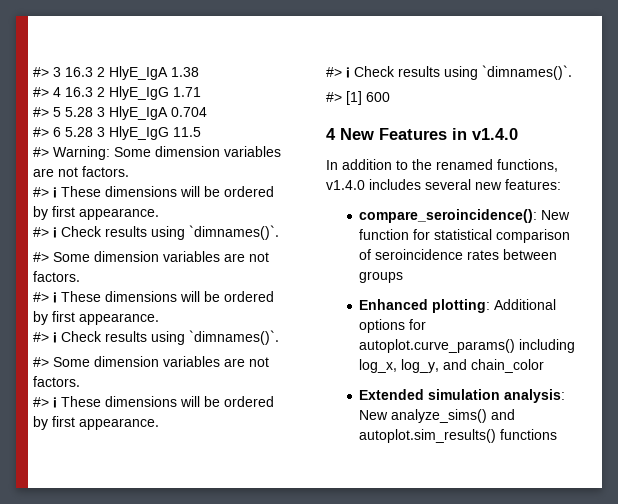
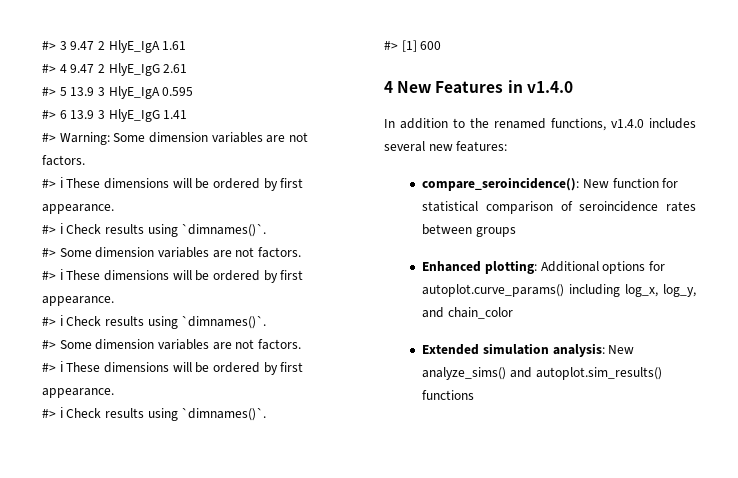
- #> 3 16.3 2 HlyE_IgA 1.38
+ #> 3 9.47 2 HlyE_IgA 1.61
- #> 4 16.3 2 HlyE_IgG 1.71
+ #> 4 9.47 2 HlyE_IgG 2.61
- #> 5 5.28 3 HlyE_IgA 0.704
+ #> 5 13.9 3 HlyE_IgA 0.595
- #> 6 5.28 3 HlyE_IgG 11.5
+ #> 6 13.9 3 HlyE_IgG 1.41

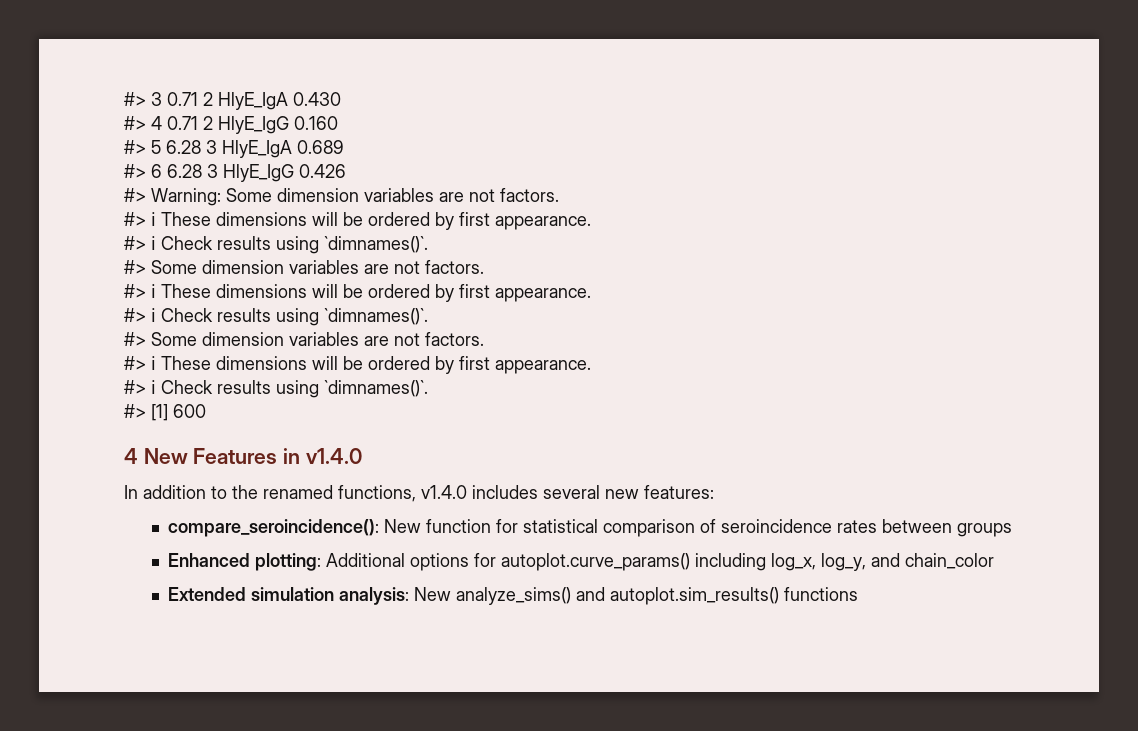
- #> 3 9.47 2 HlyE_IgA 1.61
+ #> 3 0.71 2 HlyE_IgA 0.430
- #> 4 9.47 2 HlyE_IgG 2.61
+ #> 4 0.71 2 HlyE_IgG 0.160
- #> 5 13.9 3 HlyE_IgA 0.595
+ #> 5 6.28 3 HlyE_IgA 0.689
- #> 6 13.9 3 HlyE_IgG 1.41
+ #> 6 6.28 3 HlyE_IgG 0.426

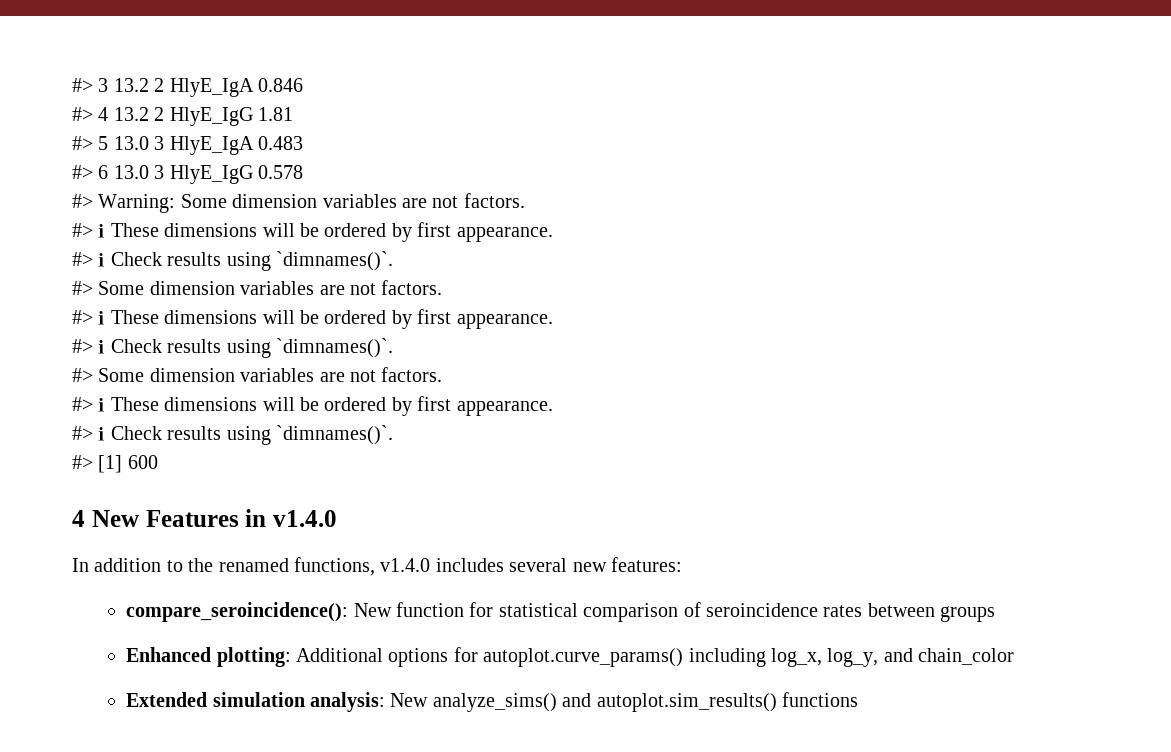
- #> 3 0.71 2 HlyE_IgA 0.430
+ #> 3 13.2 2 HlyE_IgA 0.846
- #> 4 0.71 2 HlyE_IgG 0.160
+ #> 4 13.2 2 HlyE_IgG 1.81
- #> 5 6.28 3 HlyE_IgA 0.689
+ #> 5 13.0 3 HlyE_IgA 0.483
- #> 6 6.28 3 HlyE_IgG 0.426
+ #> 6 13.0 3 HlyE_IgG 0.578

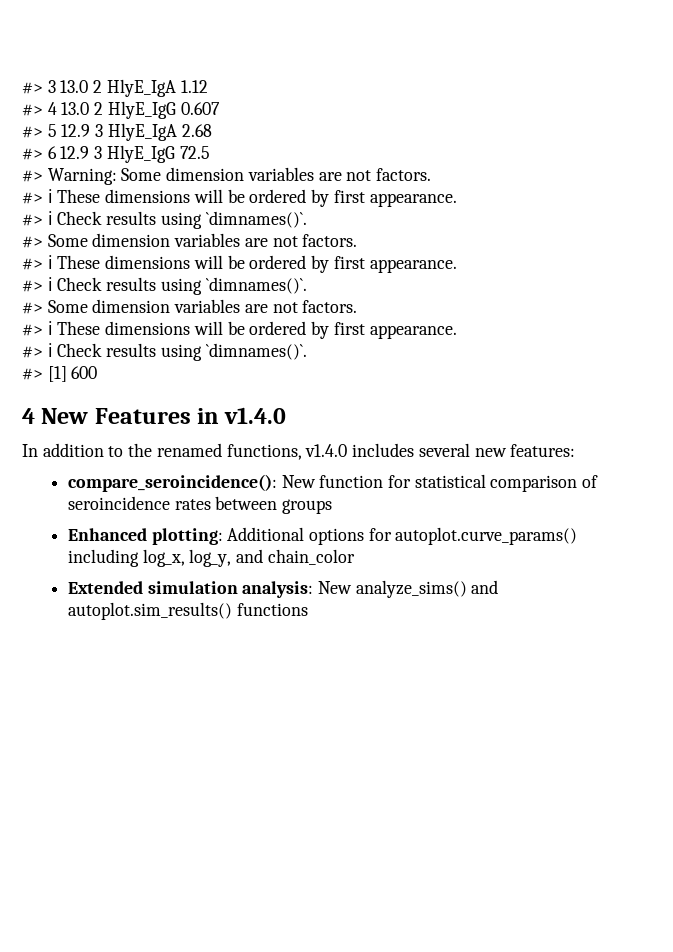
- #> 3 13.2 2 HlyE_IgA 0.846
+ #> 3 13.0 2 HlyE_IgA 1.12
- #> 4 13.2 2 HlyE_IgG 1.81
+ #> 4 13.0 2 HlyE_IgG 0.607
- #> 5 13.0 3 HlyE_IgA 0.483
+ #> 5 12.9 3 HlyE_IgA 2.68
- #> 6 13.0 3 HlyE_IgG 0.578
+ #> 6 12.9 3 HlyE_IgG 72.5

